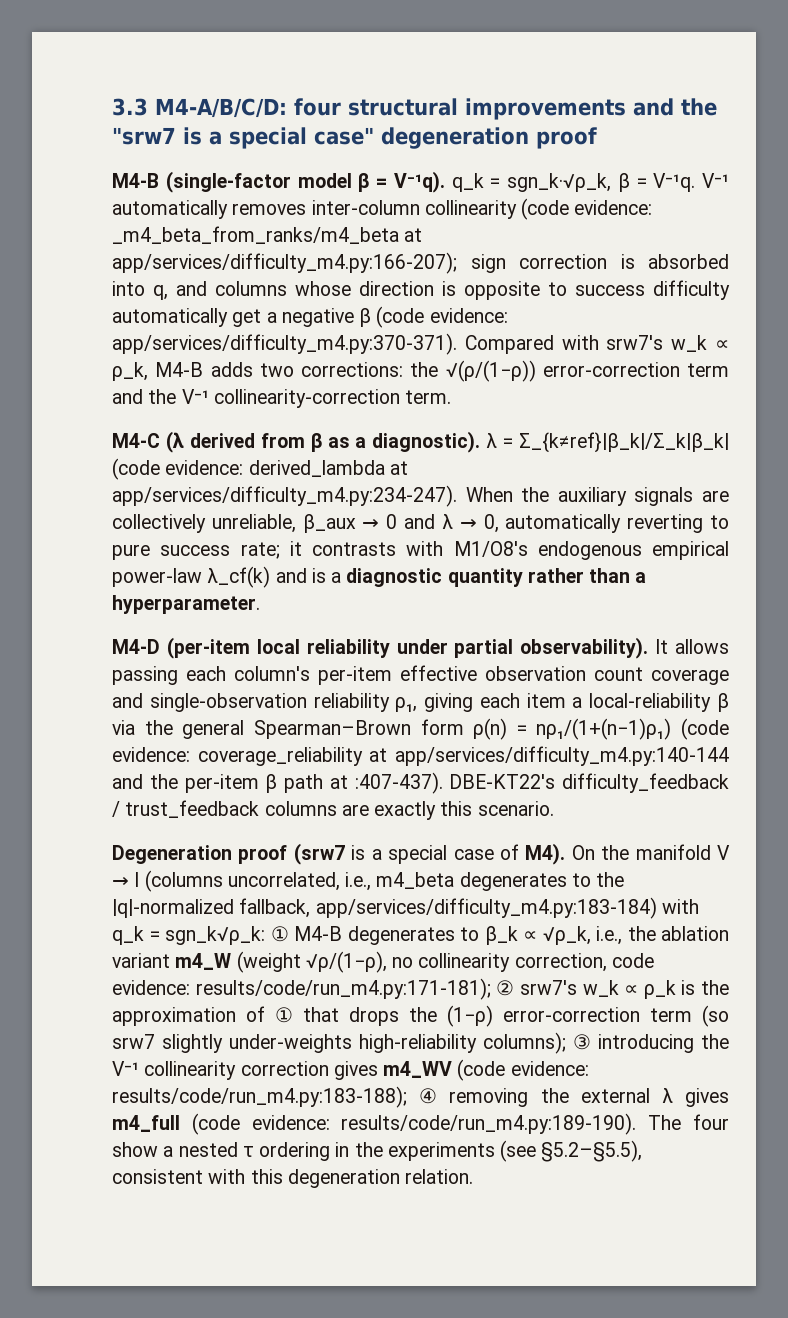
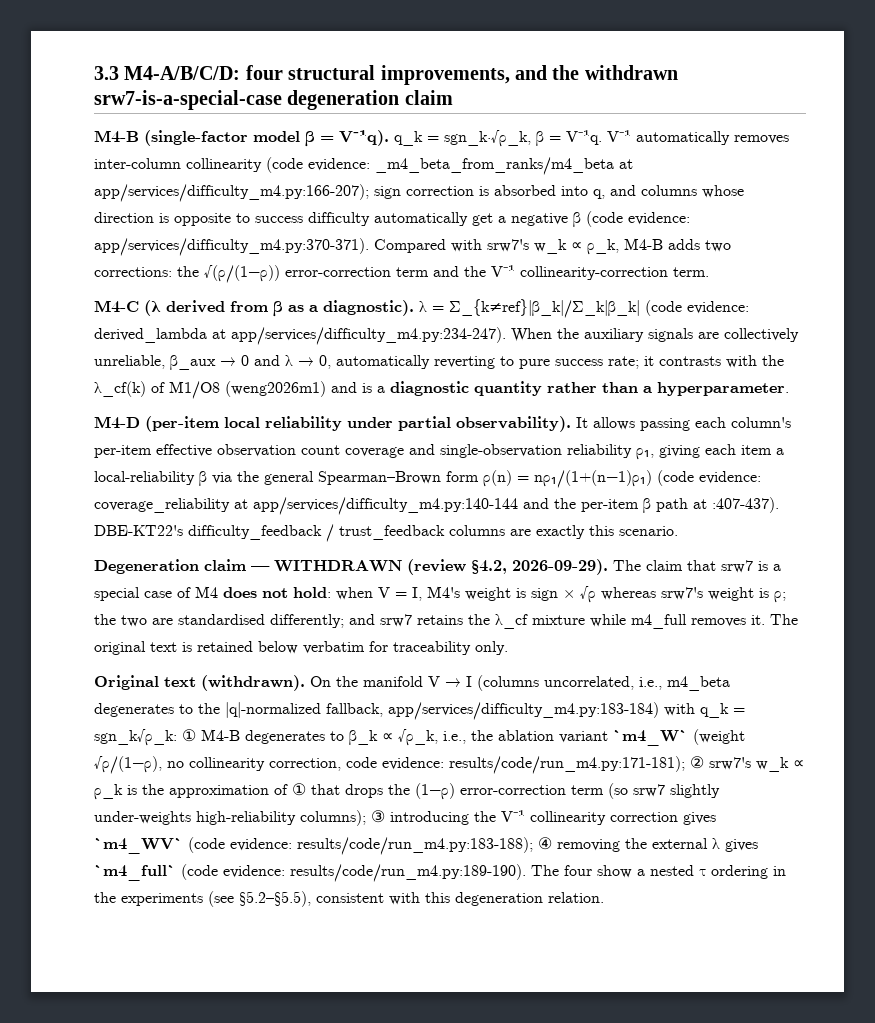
- 3.3 M4-A/B/C/D: four structural improvements and the "srw7 is a special case" degeneration proof
+ 3.3 M4-A/B/C/D: four structural improvements, and the withdrawn srw7-is-a-special-case degeneration claim
- M4-C (λ derived from β as a diagnostic). λ = Σ_{k≠ref}|β_k|/Σ_k|β_k| (code evidence: derived_lambda at app/services/difficulty_m4.py:234-247). When the auxiliary signals are collectively unreliable, β_aux → 0 and λ → 0, automatically reverting to pure success rate; it contrasts with M1/O8's endogenous empirical power-law λ_cf(k) and is a diagnostic quantity rather than a hyperparameter.
+ M4-C (λ derived from β as a diagnostic). λ = Σ_{k≠ref}|β_k|/Σ_k|β_k| (code evidence: derived_lambda at app/services/difficulty_m4.py:234-247). When the auxiliary signals are collectively unreliable, β_aux → 0 and λ → 0, automatically reverting to pure success rate; it contrasts with the λ_cf(k) of M1/O8 (weng2026m1) and is a diagnostic quantity rather than a hyperparameter.
- Degeneration proof (srw7 is a special case of M4). On the manifold V → I (columns uncorrelated, i.e., m4_beta degenerates to the |q|-normalized fallback, app/services/difficulty_m4.py:183-184) with q_k = sgn_k√ρ_k:
+ Degeneration claim — WITHDRAWN (review §4.2, 2026-09-29). The claim that srw7 is a special case of M4 does not hold: when V = I, M4's weight is sign × √ρ whereas srw7's weight is ρ; the two are standardised differently; and srw7 retains the λ_cf mixture while m4_full removes it. The original text is retained below verbatim for traceability only.
+ Original text (withdrawn). On the manifold V → I (columns uncorrelated, i.e., m4_beta degenerates to the |q|-normalized fallback, app/services/difficulty_m4.py:183-184) with q_k = sgn_k√ρ_k:
- ① M4-B degenerates to β_k ∝ √ρ_k, i.e., the ablation variant m4_W (weight √ρ/(1−ρ), no collinearity correction, code evidence:
+ ① M4-B degenerates to β_k ∝ √ρ_k, i.e., the ablation variant `m4_W` (weight √ρ/(1−ρ), no collinearity correction, code evidence:
- ③ introducing the V⁻¹ collinearity correction gives m4_WV (code evidence:
+ ③ introducing the V⁻¹ collinearity correction gives `m4_WV` (code evidence:
- ④ removing the external λ gives m4_full (code evidence:
+ ④ removing the external λ gives `m4_full` (code evidence:

